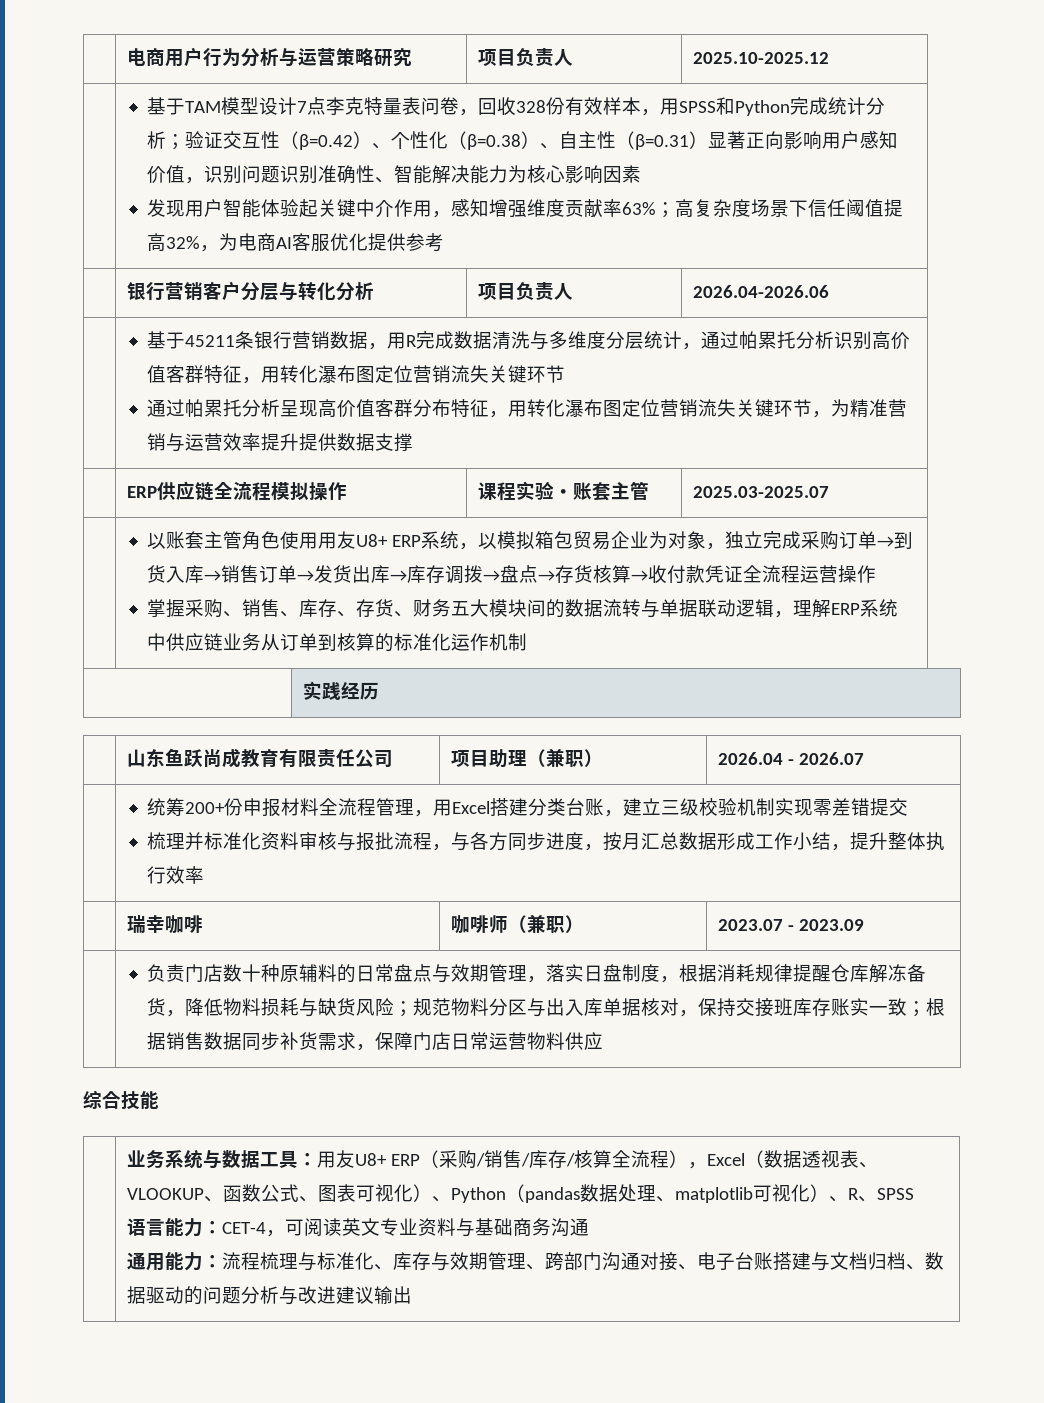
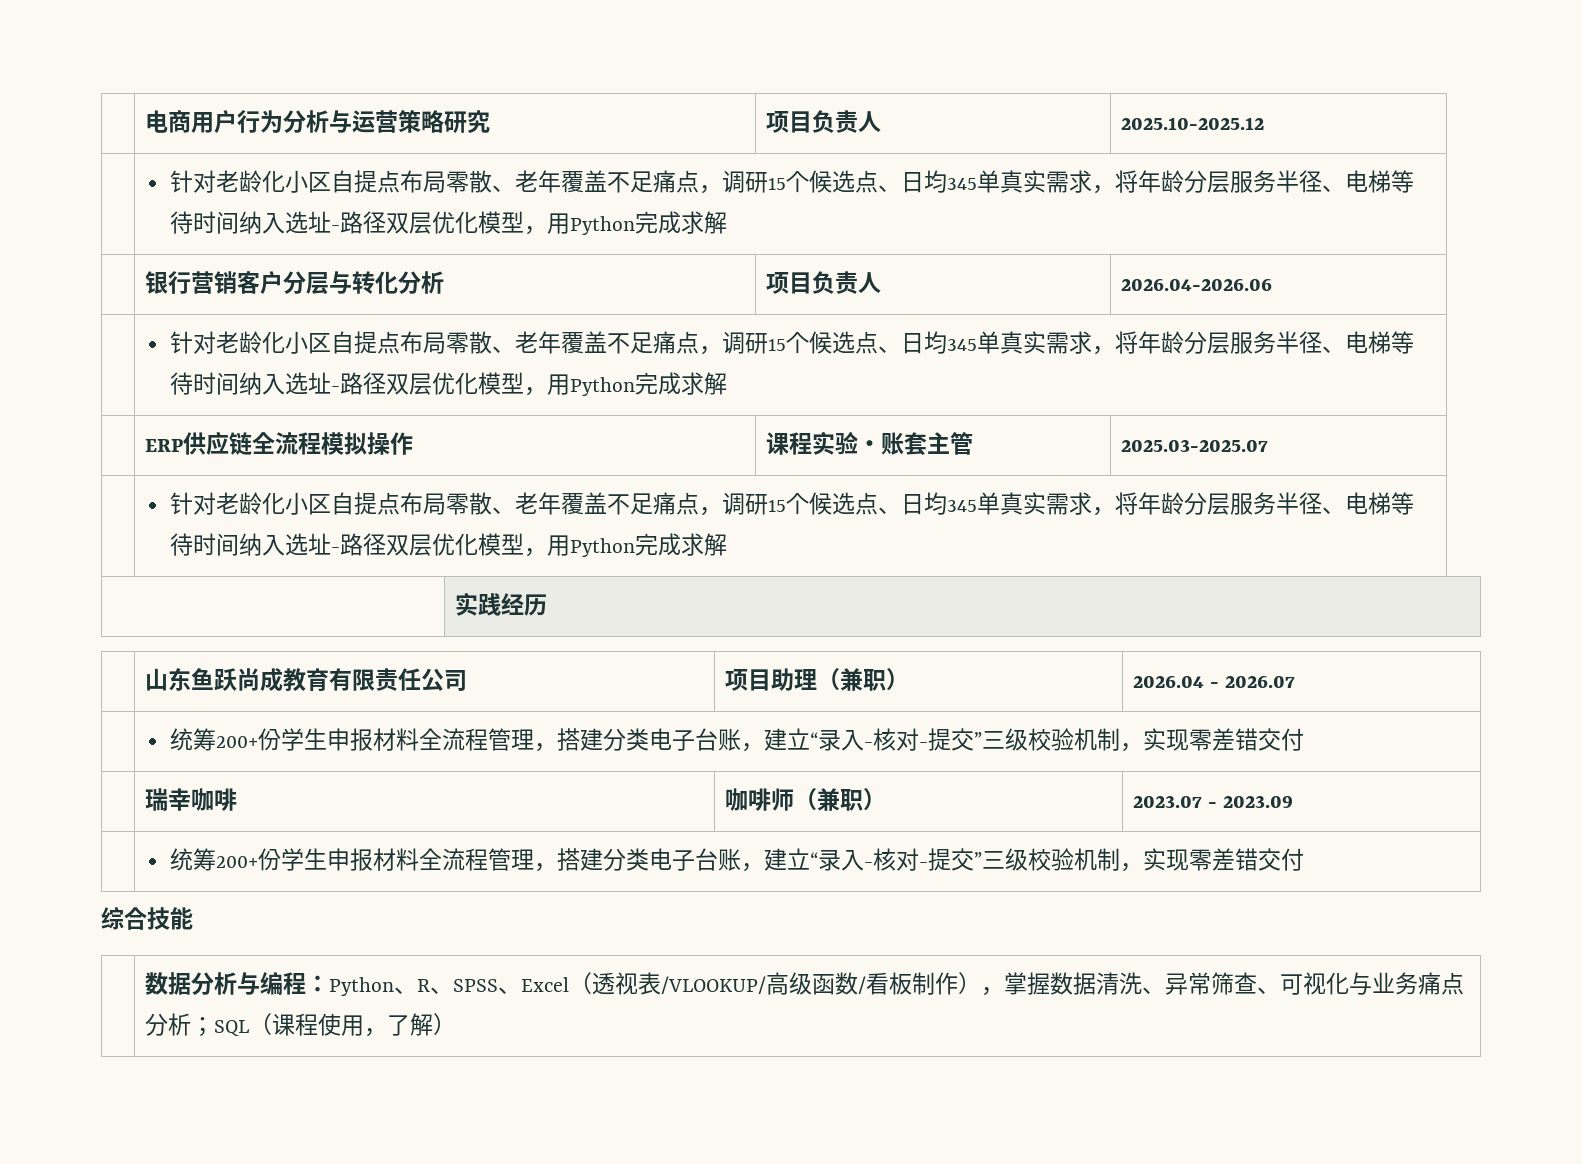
  | 电商用户行为分析与运营策略研究 | 项目负责人 | 2025.10-2025.12
- | 基于TAM模型设计7点李克特量表问卷，回收328份有效样本，用SPSS和Python完成统计分析；验证交互性（β=0.42）、个性化（β=0.38）、自主性（β=0.31）显著正向影响用户感知价值，识别问题识别准确性、智能解决能力为核心影响因素
- 发现用户智能体验起关键中介作用，感知增强维度贡献率63%；高复杂度场景下信任阈值提高32%，为电商AI客服优化提供参考
+ | 针对老龄化小区自提点布局零散、老年覆盖不足痛点，调研15个候选点、日均345单真实需求，将年龄分层服务半径、电梯等待时间纳入选址-路径双层优化模型，用Python完成求解
  | 银行营销客户分层与转化分析 | 项目负责人 | 2026.04-2026.06
- | 基于45211条银行营销数据，用R完成数据清洗与多维度分层统计，通过帕累托分析识别高价值客群特征，用转化瀑布图定位营销流失关键环节
- 通过帕累托分析呈现高价值客群分布特征，用转化瀑布图定位营销流失关键环节，为精准营销与运营效率提升提供数据支撑
+ | 针对老龄化小区自提点布局零散、老年覆盖不足痛点，调研15个候选点、日均345单真实需求，将年龄分层服务半径、电梯等待时间纳入选址-路径双层优化模型，用Python完成求解
  | ERP供应链全流程模拟操作 | 课程实验・账套主管 | 2025.03-2025.07
- | 以账套主管角色使用用友U8+ ERP系统，以模拟箱包贸易企业为对象，独立完成采购订单→到货入库→销售订单→发货出库→库存调拨→盘点→存货核算→收付款凭证全流程运营操作
- 掌握采购、销售、库存、存货、财务五大模块间的数据流转与单据联动逻辑，理解ERP系统中供应链业务从订单到核算的标准化运作机制
+ | 针对老龄化小区自提点布局零散、老年覆盖不足痛点，调研15个候选点、日均345单真实需求，将年龄分层服务半径、电梯等待时间纳入选址-路径双层优化模型，用Python完成求解
  | 山东鱼跃尚成教育有限责任公司 | 项目助理（兼职） | 2026.04 - 2026.07
- | 统筹200+份申报材料全流程管理，用Excel搭建分类台账，建立三级校验机制实现零差错提交
- 梳理并标准化资料审核与报批流程，与各方同步进度，按月汇总数据形成工作小结，提升整体执行效率
+ | 统筹200+份学生申报材料全流程管理，搭建分类电子台账，建立“录入-核对-提交”三级校验机制，实现零差错交付
  | 瑞幸咖啡 | 咖啡师（兼职） | 2023.07 - 2023.09
- | 负责门店数十种原辅料的日常盘点与效期管理，落实日盘制度，根据消耗规律提醒仓库解冻备货，降低物料损耗与缺货风险；规范物料分区与出入库单据核对，保持交接班库存账实一致；根据销售数据同步补货需求，保障门店日常运营物料供应
+ | 统筹200+份学生申报材料全流程管理，搭建分类电子台账，建立“录入-核对-提交”三级校验机制，实现零差错交付
  综合技能
- | 业务系统与数据工具：用友U8+ ERP（采购/销售/库存/核算全流程），Excel（数据透视表、VLOOKUP、函数公式、图表可视化）、Python（pandas数据处理、matplotlib可视化）、R、SPSS
- 语言能力：CET-4，可阅读英文专业资料与基础商务沟通
- 通用能力：流程梳理与标准化、库存与效期管理、跨部门沟通对接、电子台账搭建与文档归档、数据驱动的问题分析与改进建议输出
+ | 数据分析与编程：Python、R、SPSS、Excel（透视表/VLOOKUP/高级函数/看板制作），掌握数据清洗、异常筛查、可视化与业务痛点分析；SQL（课程使用，了解）

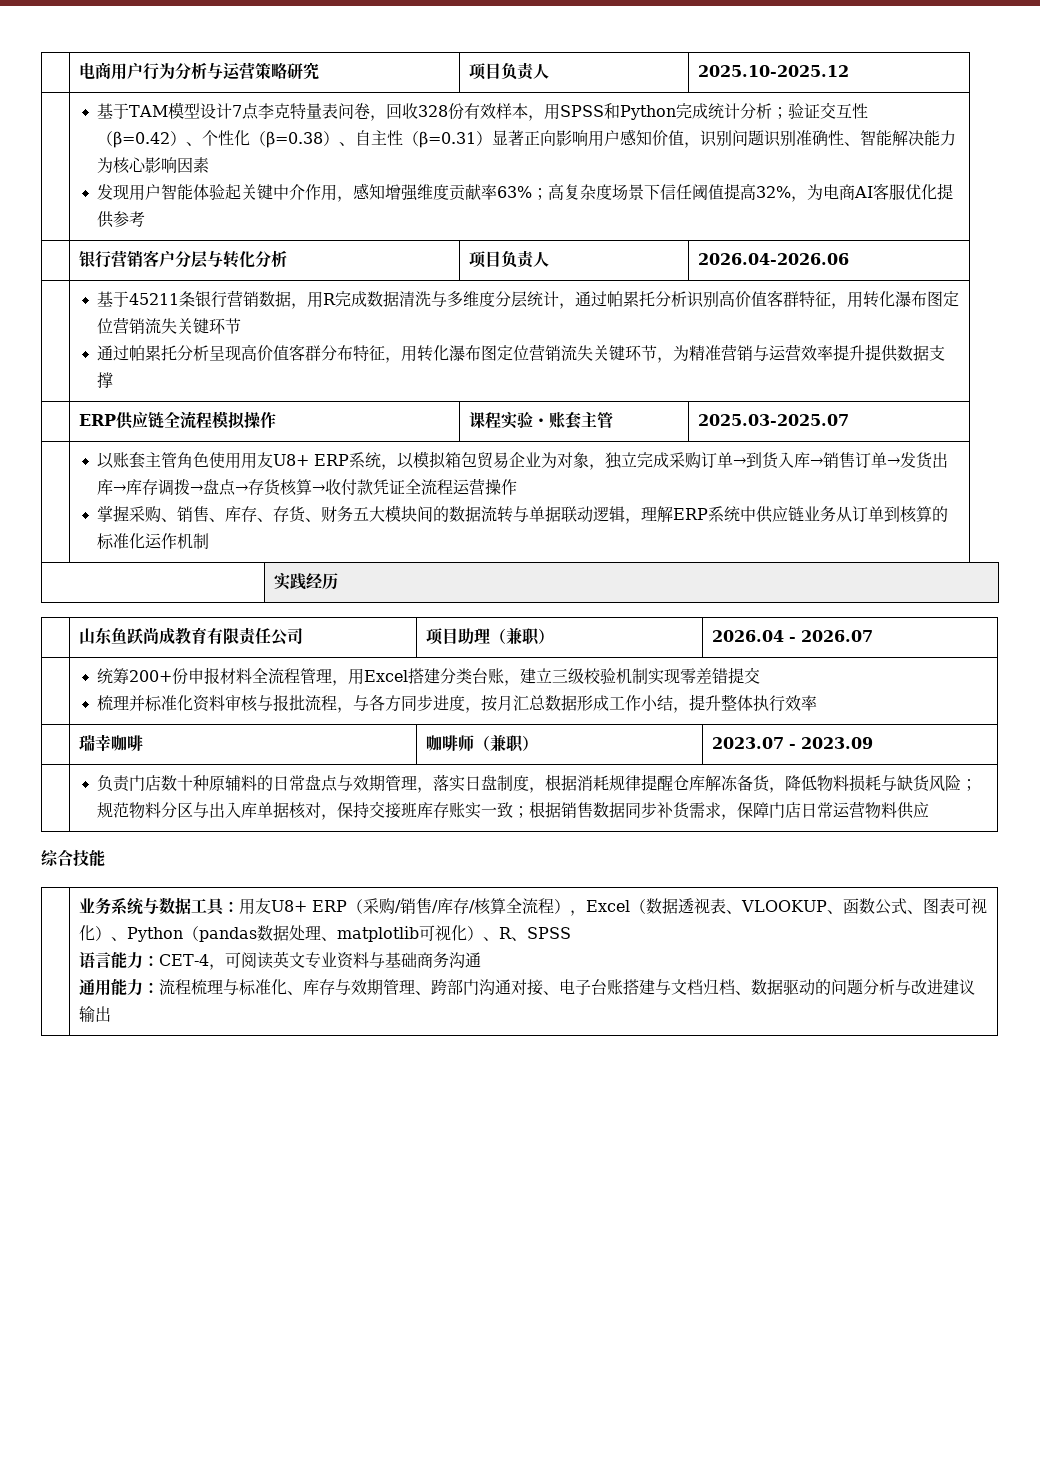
  | 电商用户行为分析与运营策略研究 | 项目负责人 | 2025.10-2025.12
- | 针对老龄化小区自提点布局零散、老年覆盖不足痛点，调研15个候选点、日均345单真实需求，将年龄分层服务半径、电梯等待时间纳入选址-路径双层优化模型，用Python完成求解
+ | 基于TAM模型设计7点李克特量表问卷，回收328份有效样本，用SPSS和Python完成统计分析；验证交互性（β=0.42）、个性化（β=0.38）、自主性（β=0.31）显著正向影响用户感知价值，识别问题识别准确性、智能解决能力为核心影响因素
+ 发现用户智能体验起关键中介作用，感知增强维度贡献率63%；高复杂度场景下信任阈值提高32%，为电商AI客服优化提供参考
  | 银行营销客户分层与转化分析 | 项目负责人 | 2026.04-2026.06
- | 针对老龄化小区自提点布局零散、老年覆盖不足痛点，调研15个候选点、日均345单真实需求，将年龄分层服务半径、电梯等待时间纳入选址-路径双层优化模型，用Python完成求解
+ | 基于45211条银行营销数据，用R完成数据清洗与多维度分层统计，通过帕累托分析识别高价值客群特征，用转化瀑布图定位营销流失关键环节
+ 通过帕累托分析呈现高价值客群分布特征，用转化瀑布图定位营销流失关键环节，为精准营销与运营效率提升提供数据支撑
  | ERP供应链全流程模拟操作 | 课程实验・账套主管 | 2025.03-2025.07
- | 针对老龄化小区自提点布局零散、老年覆盖不足痛点，调研15个候选点、日均345单真实需求，将年龄分层服务半径、电梯等待时间纳入选址-路径双层优化模型，用Python完成求解
+ | 以账套主管角色使用用友U8+ ERP系统，以模拟箱包贸易企业为对象，独立完成采购订单→到货入库→销售订单→发货出库→库存调拨→盘点→存货核算→收付款凭证全流程运营操作
+ 掌握采购、销售、库存、存货、财务五大模块间的数据流转与单据联动逻辑，理解ERP系统中供应链业务从订单到核算的标准化运作机制
  | 山东鱼跃尚成教育有限责任公司 | 项目助理（兼职） | 2026.04 - 2026.07
- | 统筹200+份学生申报材料全流程管理，搭建分类电子台账，建立“录入-核对-提交”三级校验机制，实现零差错交付
+ | 统筹200+份申报材料全流程管理，用Excel搭建分类台账，建立三级校验机制实现零差错提交
+ 梳理并标准化资料审核与报批流程，与各方同步进度，按月汇总数据形成工作小结，提升整体执行效率
  | 瑞幸咖啡 | 咖啡师（兼职） | 2023.07 - 2023.09
- | 统筹200+份学生申报材料全流程管理，搭建分类电子台账，建立“录入-核对-提交”三级校验机制，实现零差错交付
+ | 负责门店数十种原辅料的日常盘点与效期管理，落实日盘制度，根据消耗规律提醒仓库解冻备货，降低物料损耗与缺货风险；规范物料分区与出入库单据核对，保持交接班库存账实一致；根据销售数据同步补货需求，保障门店日常运营物料供应
  综合技能
- | 数据分析与编程：Python、R、SPSS、Excel（透视表/VLOOKUP/高级函数/看板制作），掌握数据清洗、异常筛查、可视化与业务痛点分析；SQL（课程使用，了解）
+ | 业务系统与数据工具：用友U8+ ERP（采购/销售/库存/核算全流程），Excel（数据透视表、VLOOKUP、函数公式、图表可视化）、Python（pandas数据处理、matplotlib可视化）、R、SPSS
+ 语言能力：CET-4，可阅读英文专业资料与基础商务沟通
+ 通用能力：流程梳理与标准化、库存与效期管理、跨部门沟通对接、电子台账搭建与文档归档、数据驱动的问题分析与改进建议输出

